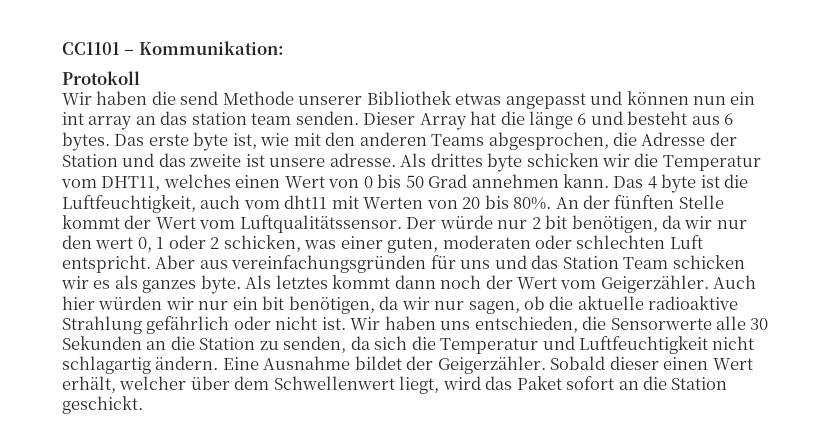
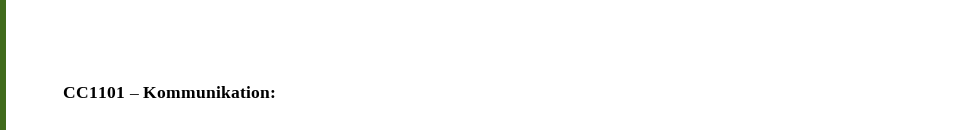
- Protokoll
- Wir haben die send Methode unserer Bibliothek etwas angepasst und können nun ein int array an das station team senden. Dieser Array hat die länge 6 und besteht aus 6 bytes. Das erste byte ist, wie mit den anderen Teams abgesprochen, die Adresse der Station und das zweite ist unsere adresse. Als drittes byte schicken wir die Temperatur vom DHT11, welches einen Wert von 0 bis 50 Grad annehmen kann. Das 4 byte ist die Luftfeuchtigkeit, auch vom dht11 mit Werten von 20 bis 80%. An der fünften Stelle kommt der Wert vom Luftqualitätssensor. Der würde nur 2 bit benötigen, da wir nur den wert 0, 1 oder 2 schicken, was einer guten, moderaten oder schlechten Luft entspricht. Aber aus vereinfachungsgründen für uns und das Station Team schicken wir es als ganzes byte. Als letztes kommt dann noch der Wert vom Geigerzähler. Auch hier würden wir nur ein bit benötigen, da wir nur sagen, ob die aktuelle radioaktive Strahlung gefährlich oder nicht ist. Wir haben uns entschieden, die Sensorwerte alle 30 Sekunden an die Station zu senden, da sich die Temperatur und Luftfeuchtigkeit nicht schlagartig ändern. Eine Ausnahme bildet der Geigerzähler. Sobald dieser einen Wert erhält, welcher über dem Schwellenwert liegt, wird das Paket sofort an die Station geschickt.

